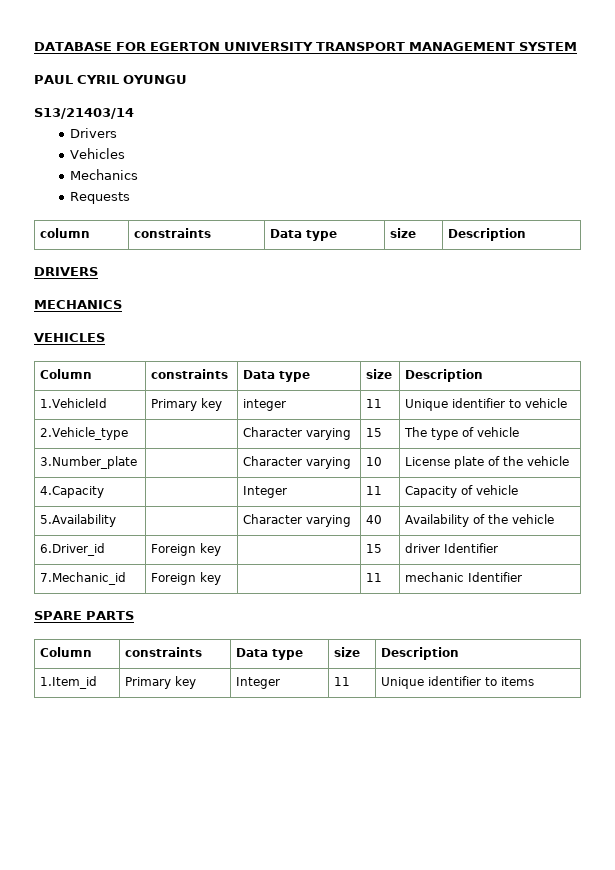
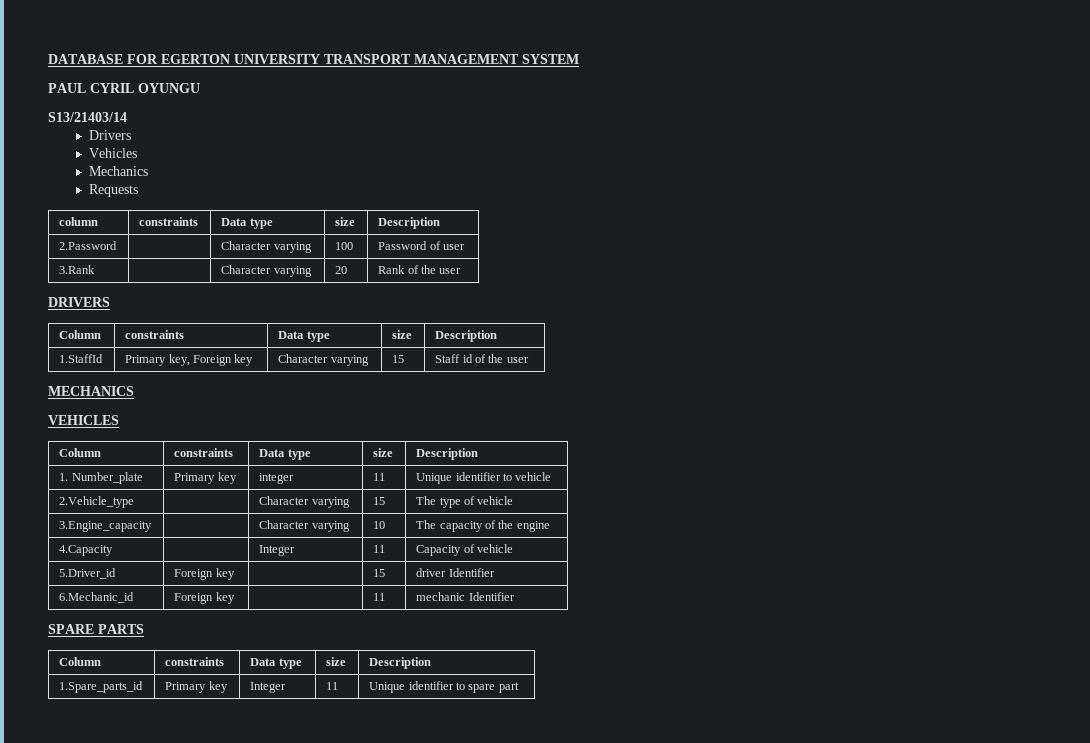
+ 2.Password | | Character varying | 100 | Password of user
+ 3.Rank | | Character varying | 20 | Rank of the user
  DRIVERS
+ Column | constraints | Data type | size | Description
+ 1.StaffId | Primary key, Foreign key | Character varying | 15 | Staff id of the user
- 1.VehicleId | Primary key | integer | 11 | Unique identifier to vehicle
+ 1. Number_plate | Primary key | integer | 11 | Unique identifier to vehicle
- 3.Number_plate | | Character varying | 10 | License plate of the vehicle
+ 3.Engine_capacity | | Character varying | 10 | The capacity of the engine
- 5.Availability | | Character varying | 40 | Availability of the vehicle
- 6.Driver_id | Foreign key | | 15 | driver Identifier
+ 5.Driver_id | Foreign key | | 15 | driver Identifier
- 7.Mechanic_id | Foreign key | | 11 | mechanic Identifier
+ 6.Mechanic_id | Foreign key | | 11 | mechanic Identifier
- 1.Item_id | Primary key | Integer | 11 | Unique identifier to items
+ 1.Spare_parts_id | Primary key | Integer | 11 | Unique identifier to spare part

